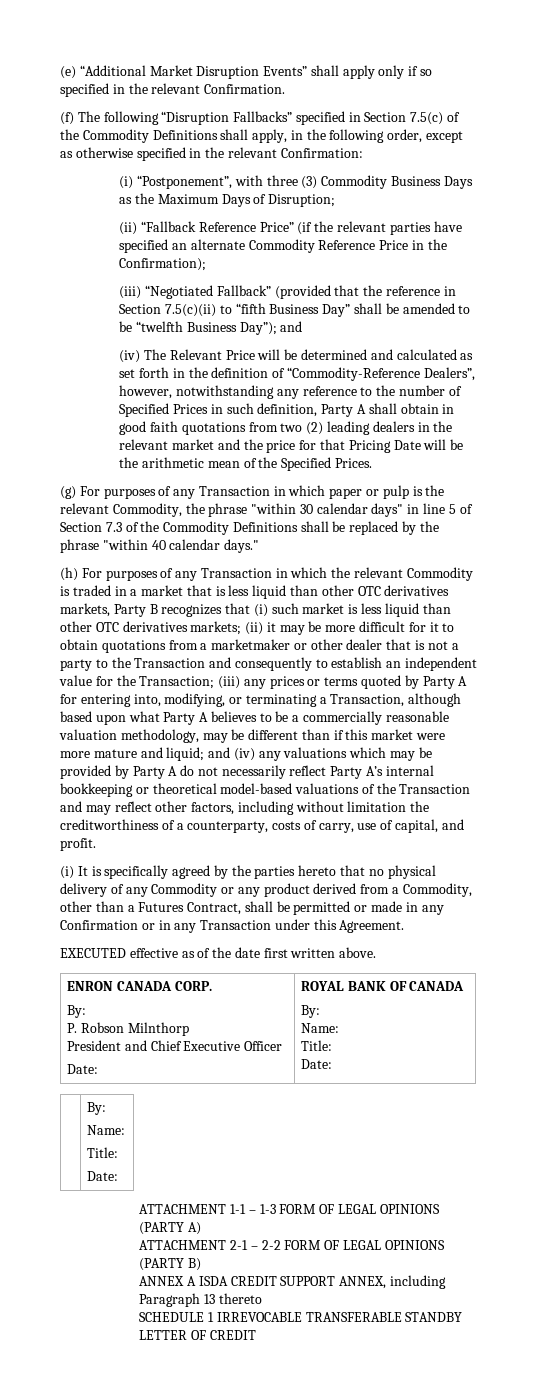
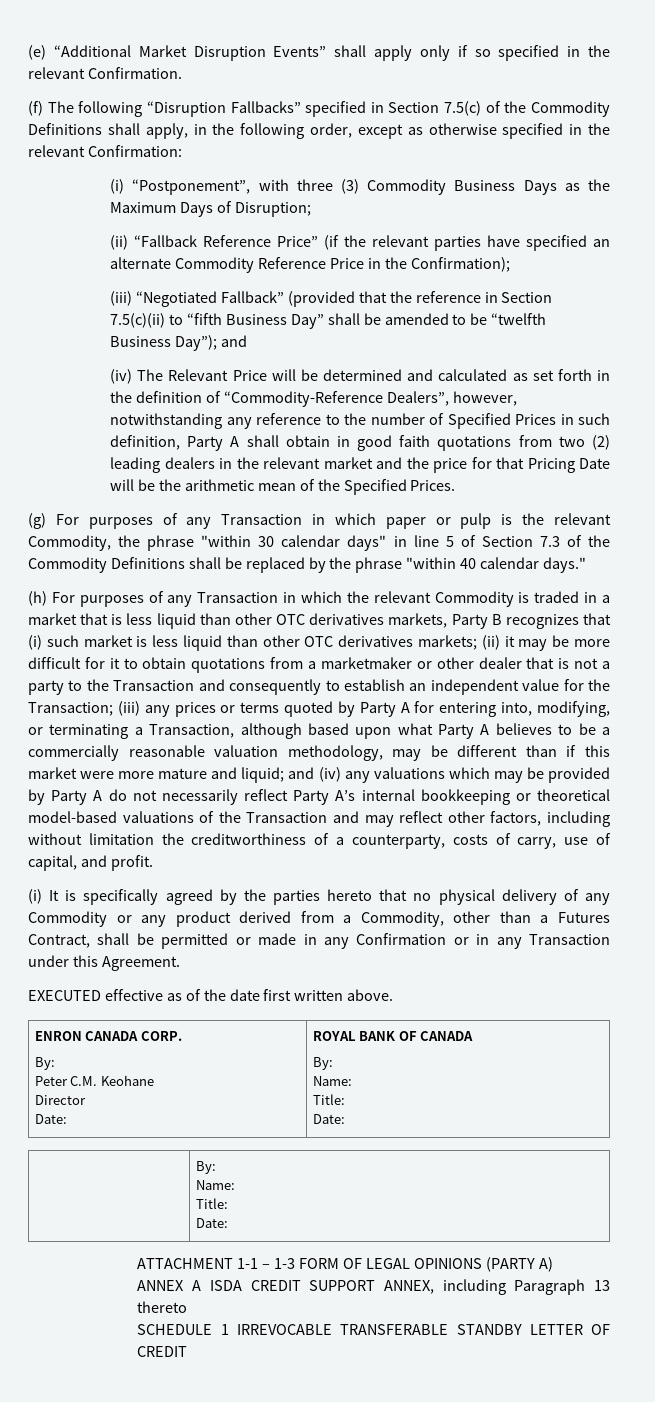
  ENRON CANADA CORP.
  By:
- P. Robson Milnthorp
- President and Chief Executive Officer
+ Peter C.M. Keohane
+ Director
- ATTACHMENT 2-1 – 2-2 FORM OF LEGAL OPINIONS (PARTY B)

